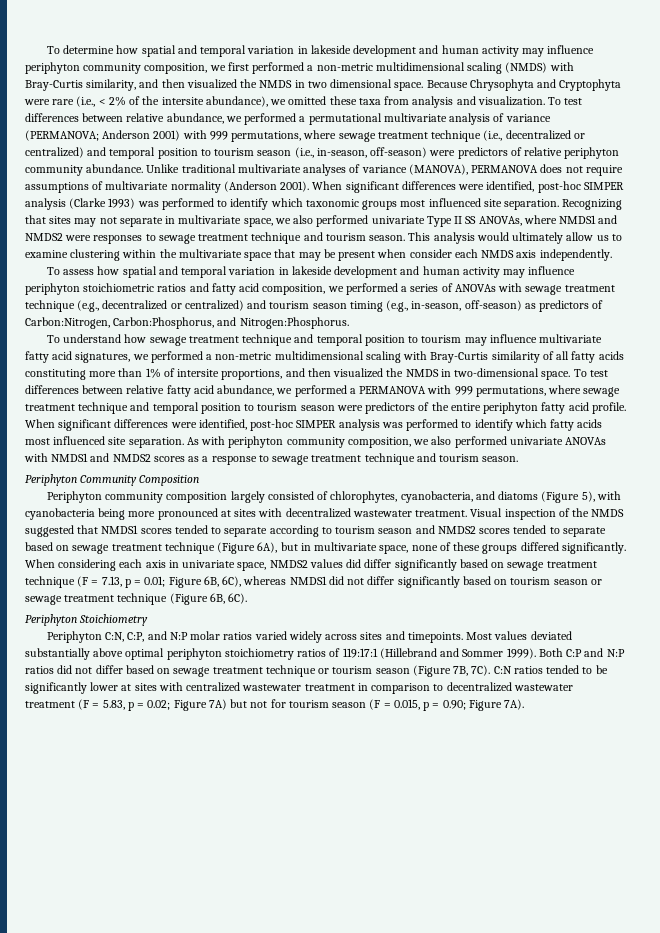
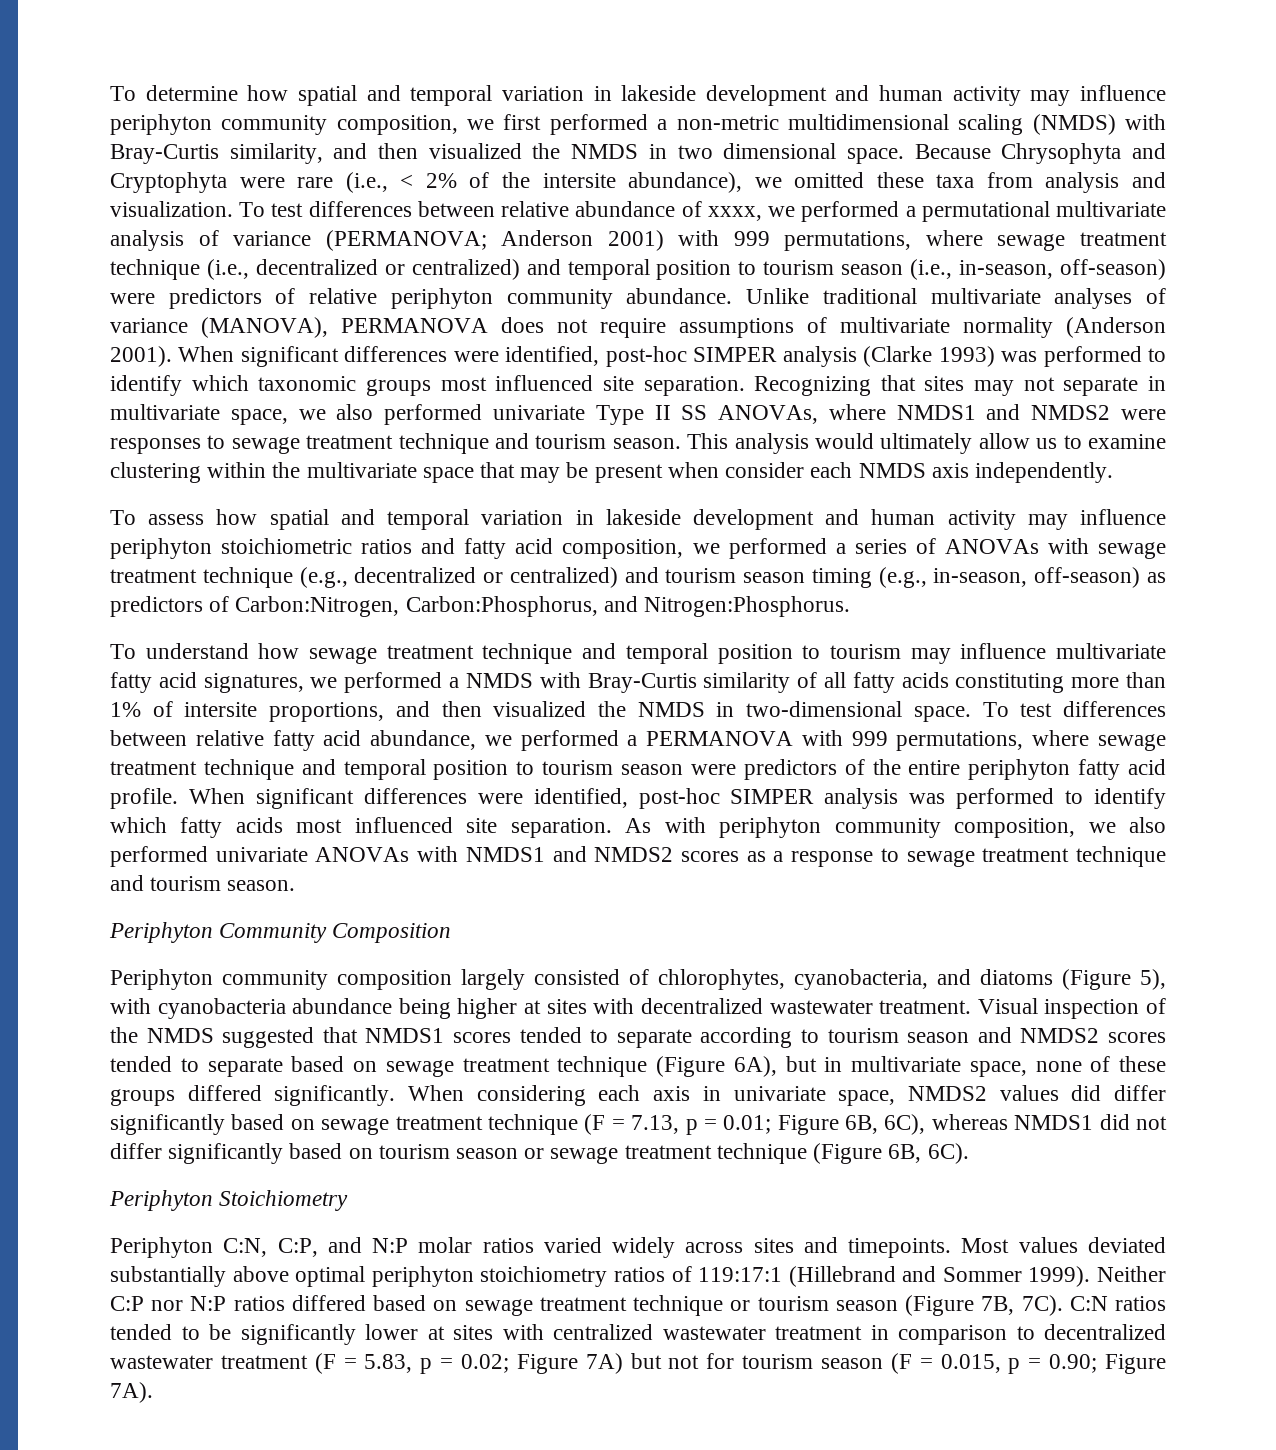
- To test differences between relative abundance, we performed a permutational multivariate analysis of variance (PERMANOVA; Anderson 2001) with 999 permutations, where sewage treatment technique (i.e., decentralized or centralized) and temporal position to tourism season (i.e., in-season, off-season) were predictors of relative periphyton community abundance.
+ To test differences between relative abundance of xxxx, we performed a permutational multivariate analysis of variance (PERMANOVA; Anderson 2001) with 999 permutations, where sewage treatment technique (i.e., decentralized or centralized) and temporal position to tourism season (i.e., in-season, off-season) were predictors of relative periphyton community abundance.
- To understand how sewage treatment technique and temporal position to tourism may influence multivariate fatty acid signatures, we performed a non-metric multidimensional scaling with Bray-Curtis similarity of all fatty acids constituting more than 1% of intersite proportions, and then visualized the NMDS in two-dimensional space.
+ To understand how sewage treatment technique and temporal position to tourism may influence multivariate fatty acid signatures, we performed a NMDS with Bray-Curtis similarity of all fatty acids constituting more than 1% of intersite proportions, and then visualized the NMDS in two-dimensional space.
- Periphyton community composition largely consisted of chlorophytes, cyanobacteria, and diatoms (Figure 5), with cyanobacteria being more pronounced at sites with decentralized wastewater treatment.
+ Periphyton community composition largely consisted of chlorophytes, cyanobacteria, and diatoms (Figure 5), with cyanobacteria abundance being higher at sites with decentralized wastewater treatment.
- Both C:P and N:P ratios did not differ based on sewage treatment technique or tourism season (Figure 7B, 7C).
+ Neither C:P nor N:P ratios differed based on sewage treatment technique or tourism season (Figure 7B, 7C).

